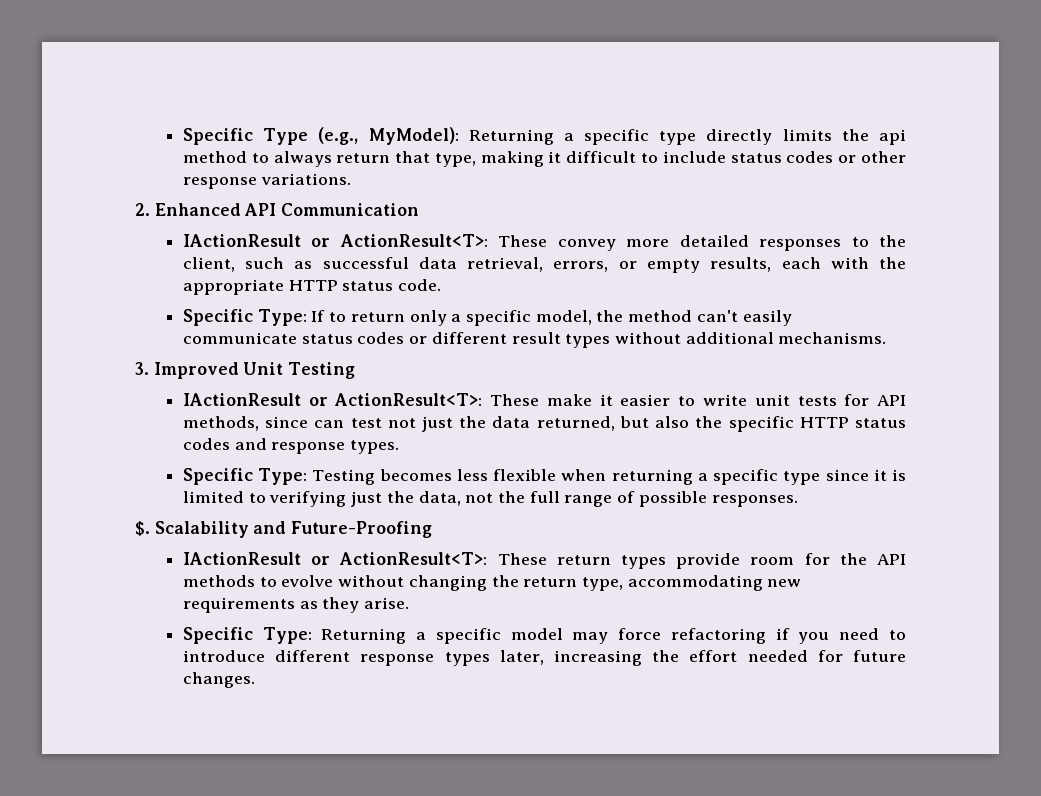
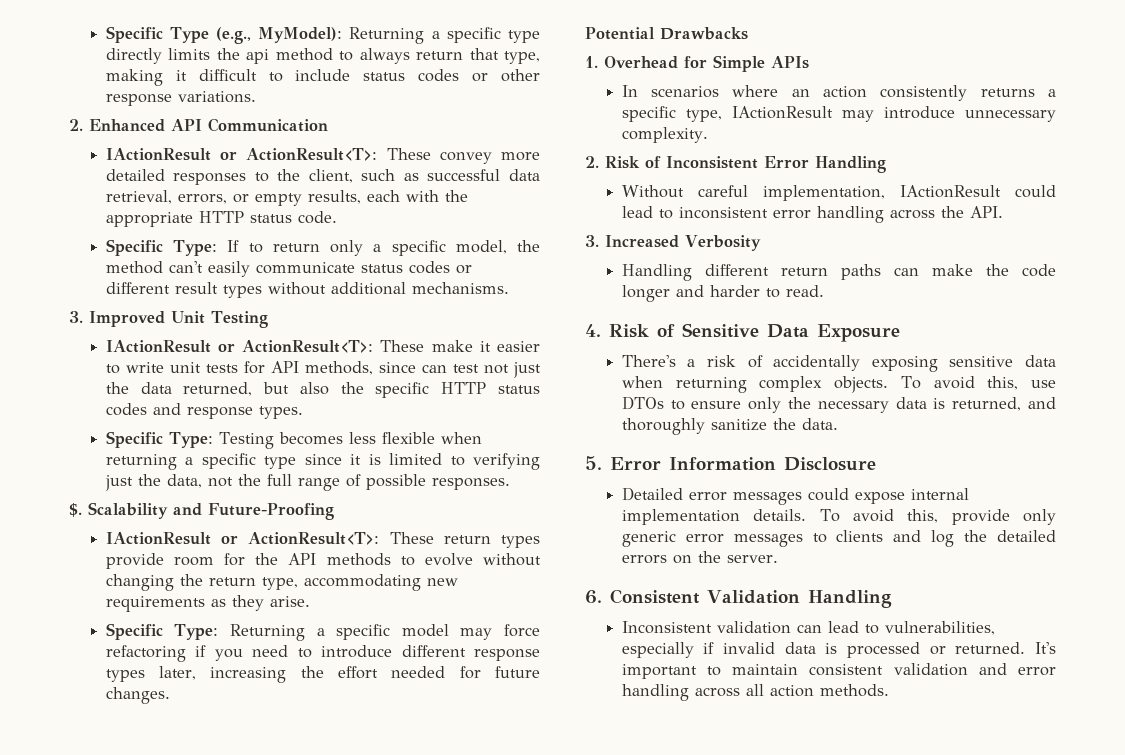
+ Potential Drawbacks
+ 1. Overhead for Simple APIs
+ In scenarios where an action consistently returns a specific type, IActionResult may introduce unnecessary complexity.
+ 2. Risk of Inconsistent Error Handling
+ Without careful implementation, IActionResult could lead to inconsistent error handling across the API.
+ 3. Increased Verbosity
+ Handling different return paths can make the code longer and harder to read.
+ 4. Risk of Sensitive Data Exposure
+ There's a risk of accidentally exposing sensitive data when returning complex objects. To avoid this, use DTOs to ensure only the necessary data is returned, and thoroughly sanitize the data.
+ 5. Error Information Disclosure
+ Detailed error messages could expose internal implementation details. To avoid this, provide only generic error messages to clients and log the detailed errors on the server.
+ 6. Consistent Validation Handling
+ Inconsistent validation can lead to vulnerabilities, especially if invalid data is processed or returned. It's important to maintain consistent validation and error handling across all action methods.

